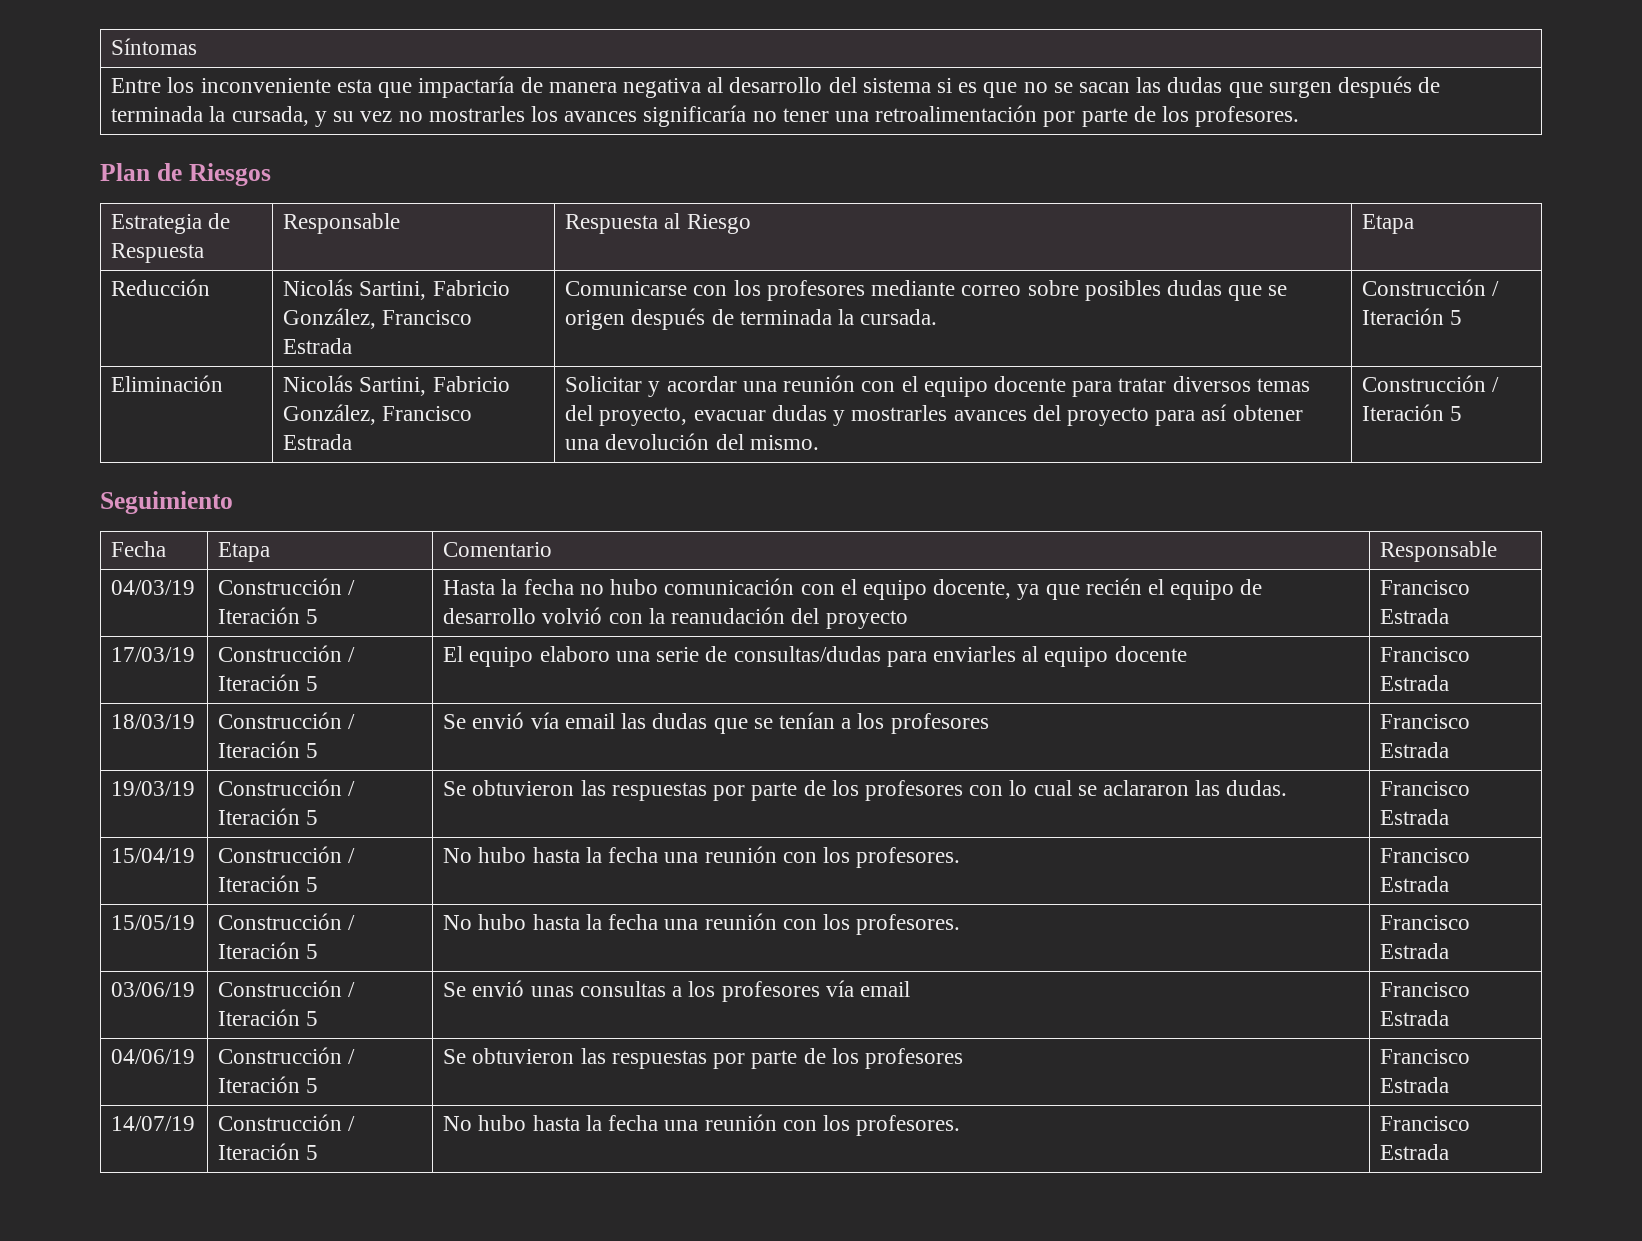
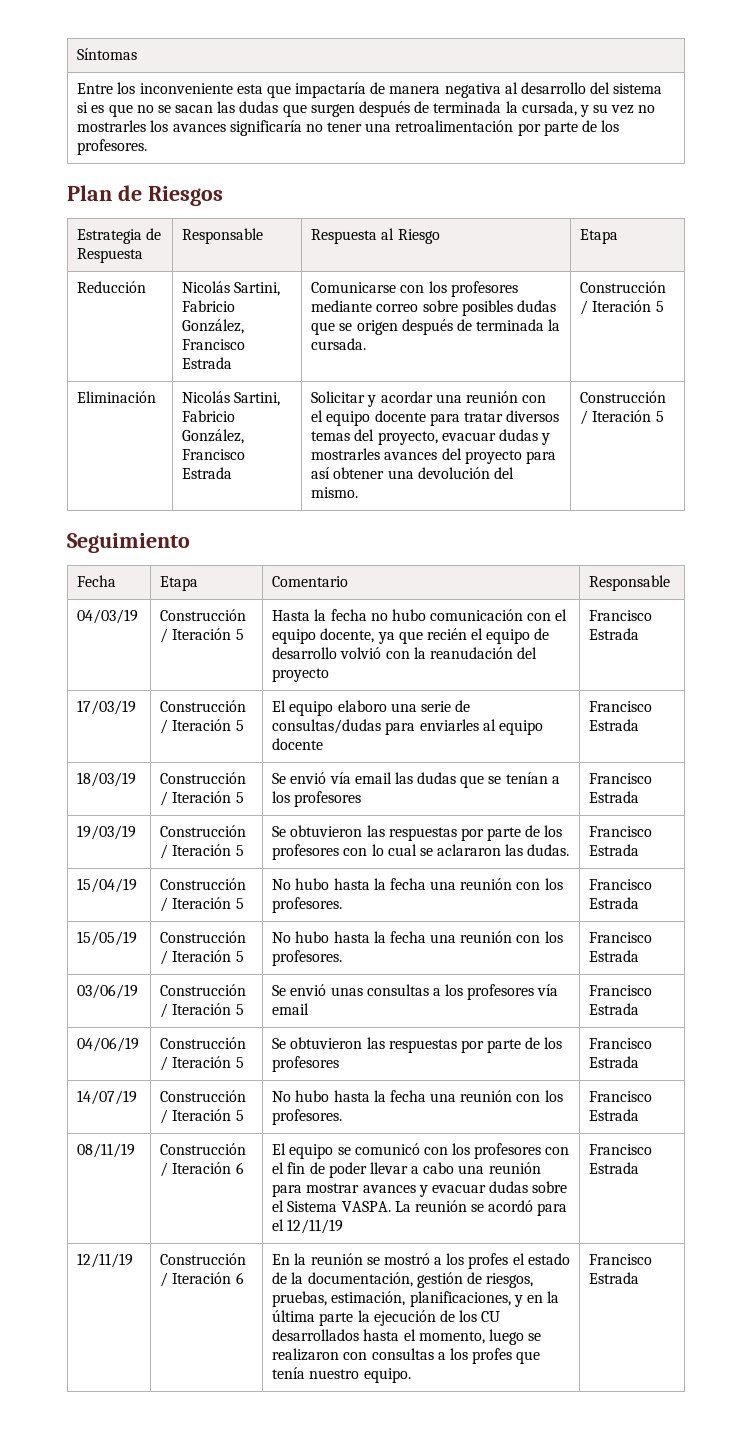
+ 08/11/19 | Construcción / Iteración 6 | El equipo se comunicó con los profesores con el fin de poder llevar a cabo una reunión para mostrar avances y evacuar dudas sobre el Sistema VASPA. La reunión se acordó para el 12/11/19 | Francisco Estrada
+ 12/11/19 | Construcción / Iteración 6 | En la reunión se mostró a los profes el estado de la documentación, gestión de riesgos, pruebas, estimación, planificaciones, y en la última parte la ejecución de los CU desarrollados hasta el momento, luego se realizaron con consultas a los profes que tenía nuestro equipo. | Francisco Estrada

